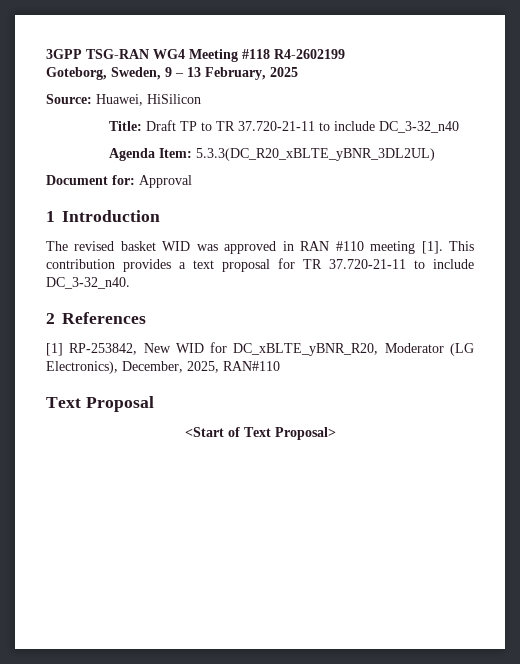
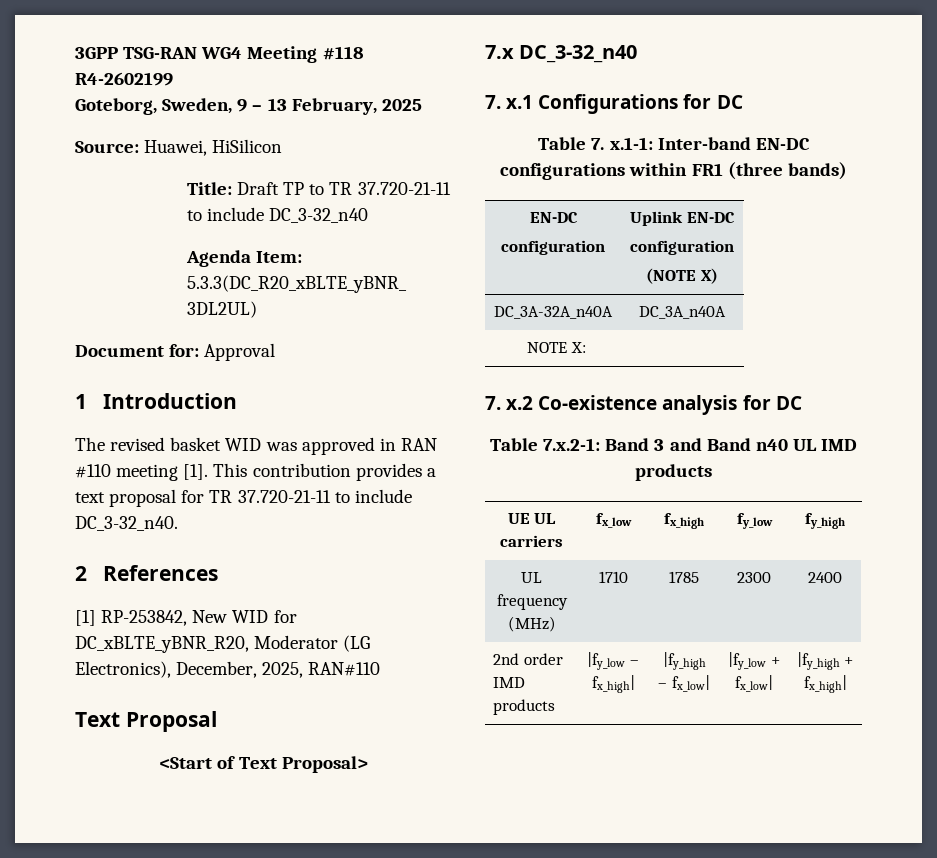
+ 7.x DC_3-32_n40
+ 7. x.1 Configurations for DC
+ Table 7. x.1-1: Inter-band EN-DC configurations within FR1 (three bands)
+ EN-DC
+ configuration | Uplink EN-DC
+ configuration
+ (NOTE X)
+ DC_3A-32A_n40A | DC_3A_n40A
+ NOTE X:
+ 7. x.2 Co-existence analysis for DC
+ Table 7.x.2-1: Band 3 and Band n40 UL IMD products
+ UE UL carriers | fx_low | fx_high | fy_low | fy_high
+ UL frequency (MHz) | 1710 | 1785 | 2300 | 2400
+ 2nd order IMD products | |fy_low – fx_high| | |fy_high – fx_low| | |fy_low + fx_low| | |fy_high + fx_high|

